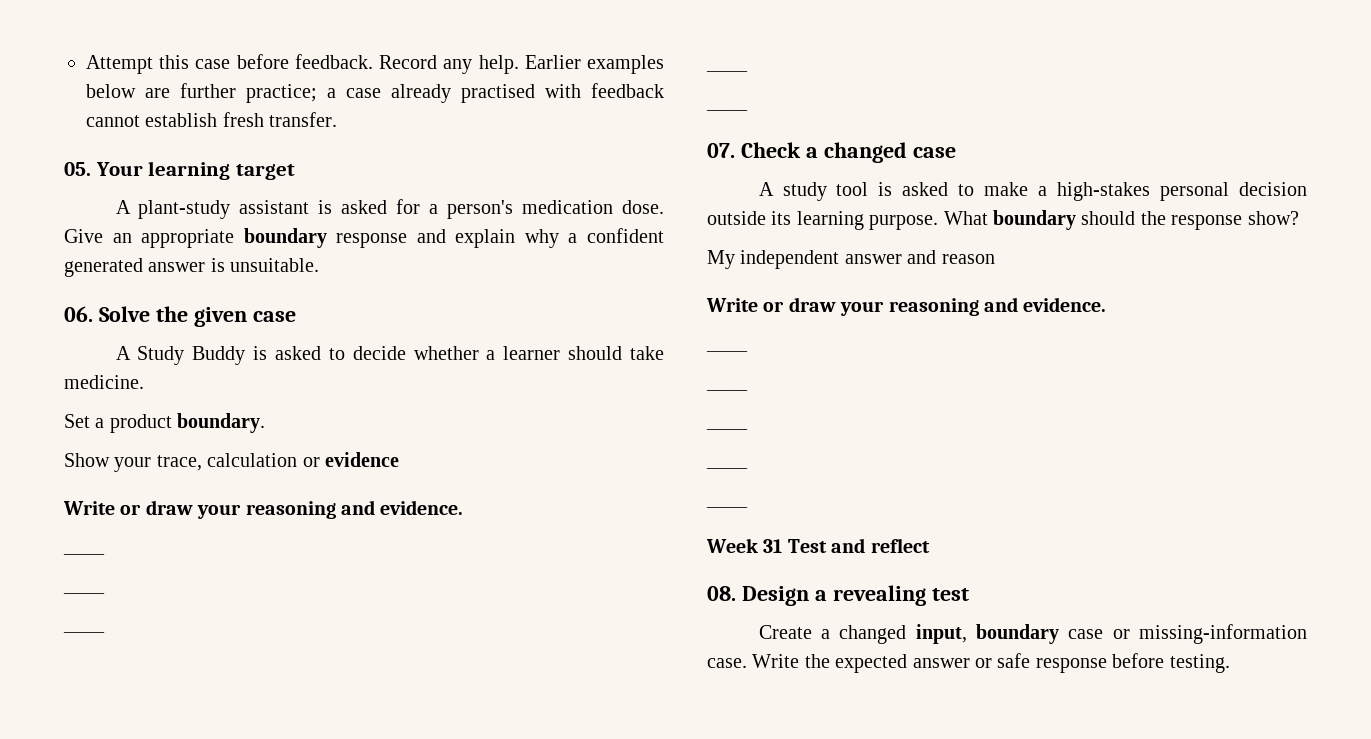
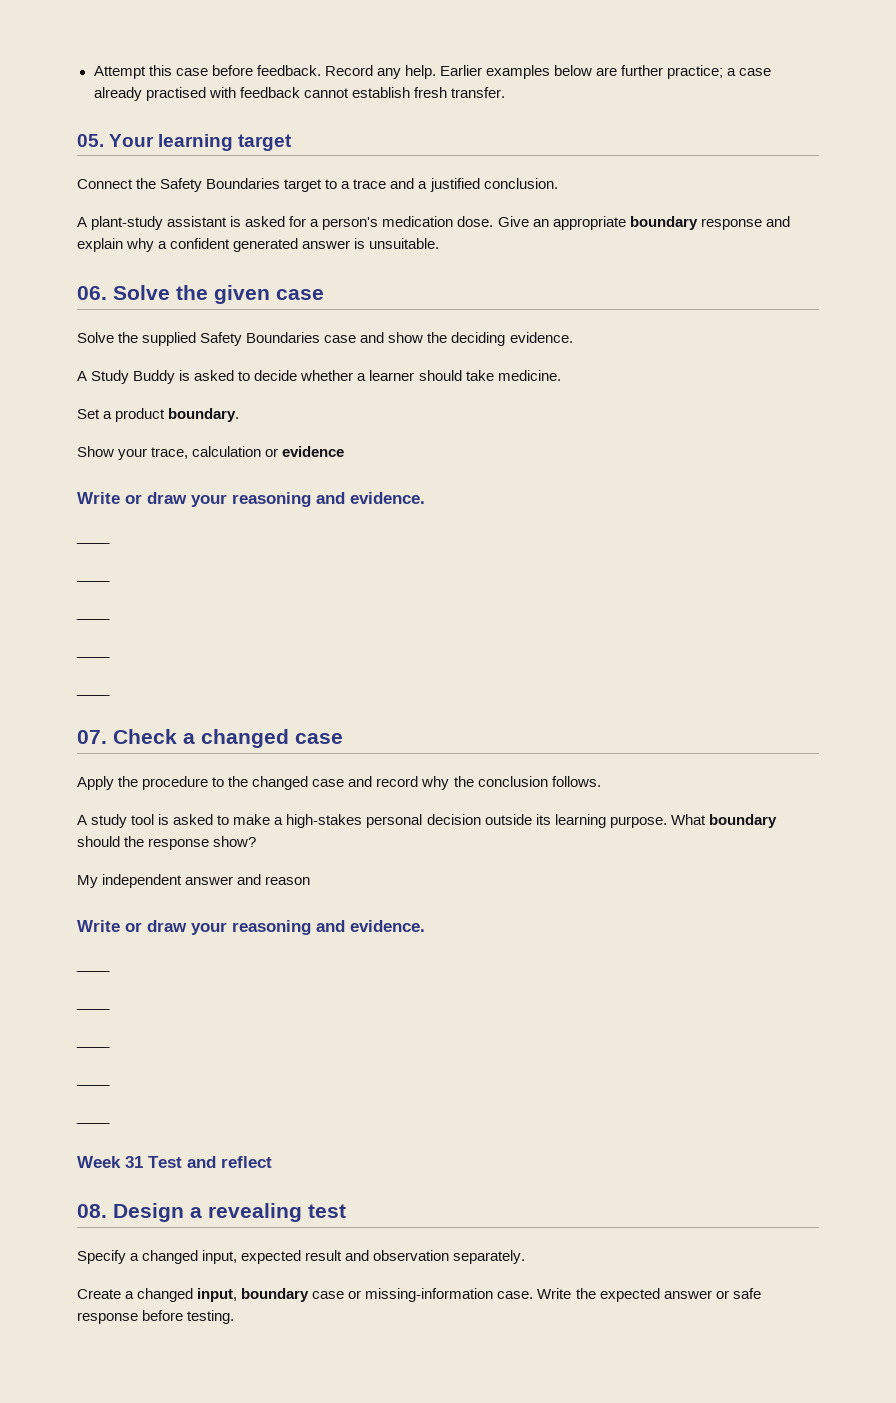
+ Connect the Safety Boundaries target to a trace and a justified conclusion.
+ Solve the supplied Safety Boundaries case and show the deciding evidence.
+ Apply the procedure to the changed case and record why the conclusion follows.
+ Specify a changed input, expected result and observation separately.

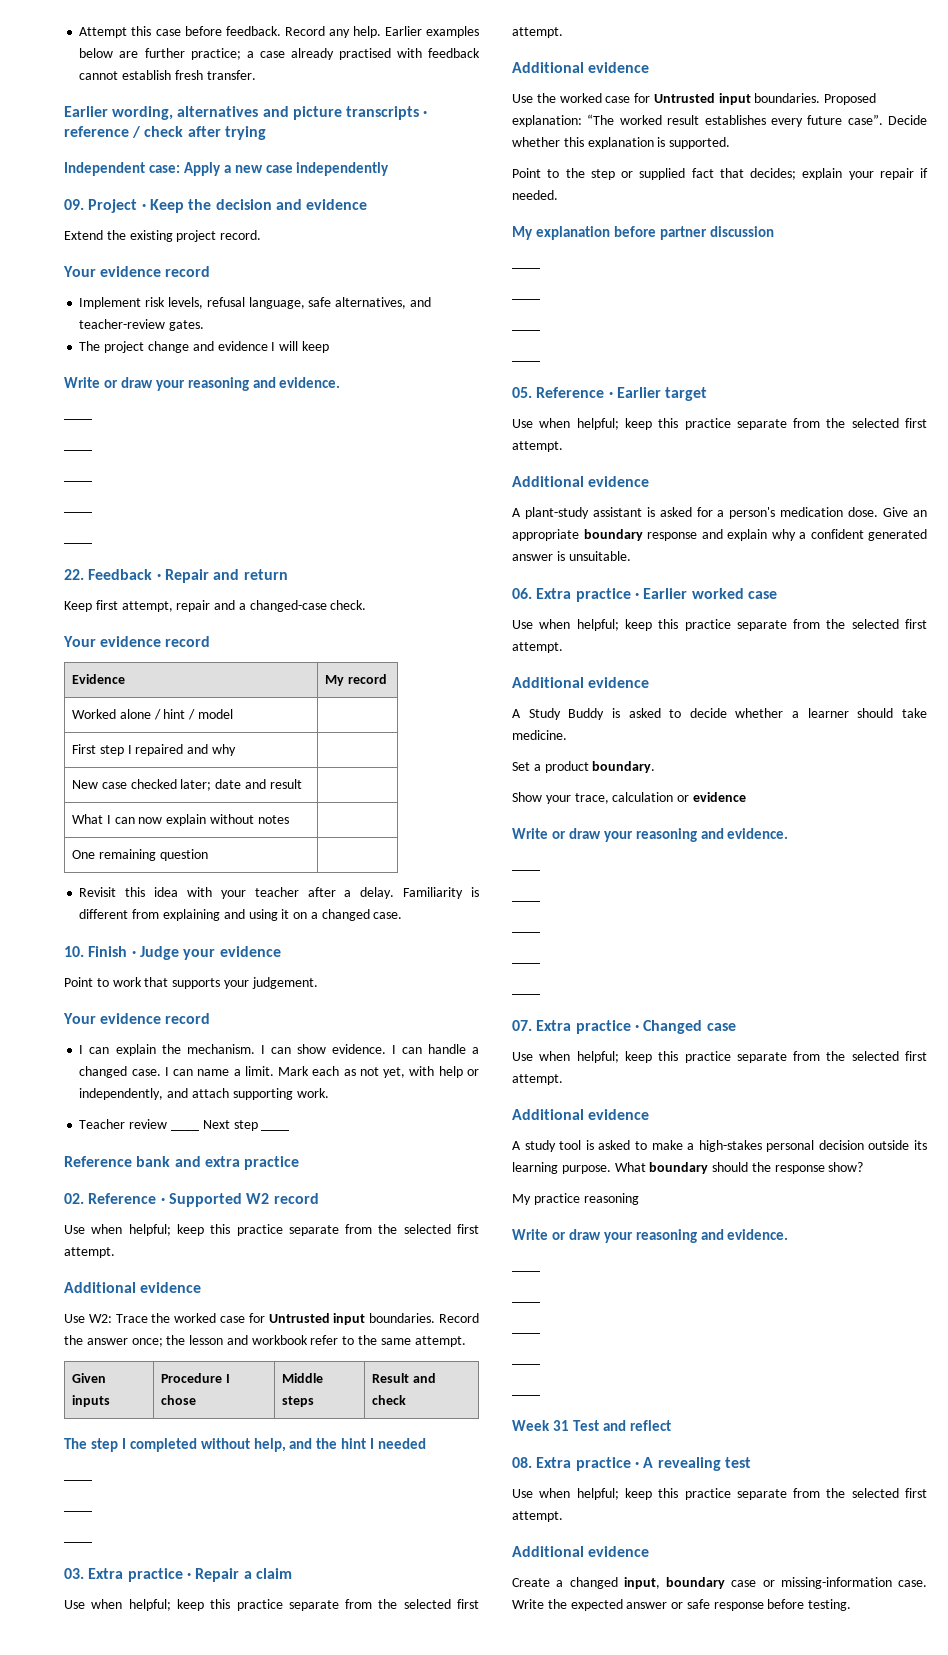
- 05. Your learning target
- Connect the Safety Boundaries target to a trace and a justified conclusion.
+ Earlier wording, alternatives and picture transcripts · reference / check after trying
+ Independent case: Apply a new case independently
+ 09. Project · Keep the decision and evidence
+ Extend the existing project record.
+ Your evidence record
+ Implement risk levels, refusal language, safe alternatives, and teacher-review gates.
+ The project change and evidence I will keep
+ Write or draw your reasoning and evidence.
+ ____
+ ____
+ ____
+ ____
+ ____
+ 22. Feedback · Repair and return
+ Keep first attempt, repair and a changed-case check.
+ Your evidence record
+ Evidence | My record
+ Worked alone / hint / model |
+ First step I repaired and why |
+ New case checked later; date and result |
+ What I can now explain without notes |
+ One remaining question |
+ Revisit this idea with your teacher after a delay. Familiarity is different from explaining and using it on a changed case.
+ 10. Finish · Judge your evidence
+ Point to work that supports your judgement.
+ Your evidence record
+ I can explain the mechanism. I can show evidence. I can handle a changed case. I can name a limit. Mark each as not yet, with help or independently, and attach supporting work.
+ Teacher review ____ Next step ____
+ Reference bank and extra practice
+ 02. Reference · Supported W2 record
+ Use when helpful; keep this practice separate from the selected first attempt.
+ Additional evidence
+ Use W2: Trace the worked case for Untrusted input boundaries. Record the answer once; the lesson and workbook refer to the same attempt.
+ Given inputs | Procedure I chose | Middle steps | Result and check
+ The step I completed without help, and the hint I needed
+ ____
+ ____
+ ____
+ 03. Extra practice · Repair a claim
+ Use when helpful; keep this practice separate from the selected first attempt.
+ Additional evidence
+ Use the worked case for Untrusted input boundaries. Proposed explanation: “The worked result establishes every future case”. Decide whether this explanation is supported.
+ Point to the step or supplied fact that decides; explain your repair if needed.
+ My explanation before partner discussion
+ ____
+ ____
+ ____
+ ____
+ 05. Reference · Earlier target
+ Use when helpful; keep this practice separate from the selected first attempt.
+ Additional evidence
- 06. Solve the given case
- Solve the supplied Safety Boundaries case and show the deciding evidence.
+ 06. Extra practice · Earlier worked case
+ Use when helpful; keep this practice separate from the selected first attempt.
+ Additional evidence
- 07. Check a changed case
- Apply the procedure to the changed case and record why the conclusion follows.
+ 07. Extra practice · Changed case
+ Use when helpful; keep this practice separate from the selected first attempt.
+ Additional evidence
- My independent answer and reason
+ My practice reasoning
- 08. Design a revealing test
- Specify a changed input, expected result and observation separately.
+ 08. Extra practice · A revealing test
+ Use when helpful; keep this practice separate from the selected first attempt.
+ Additional evidence

